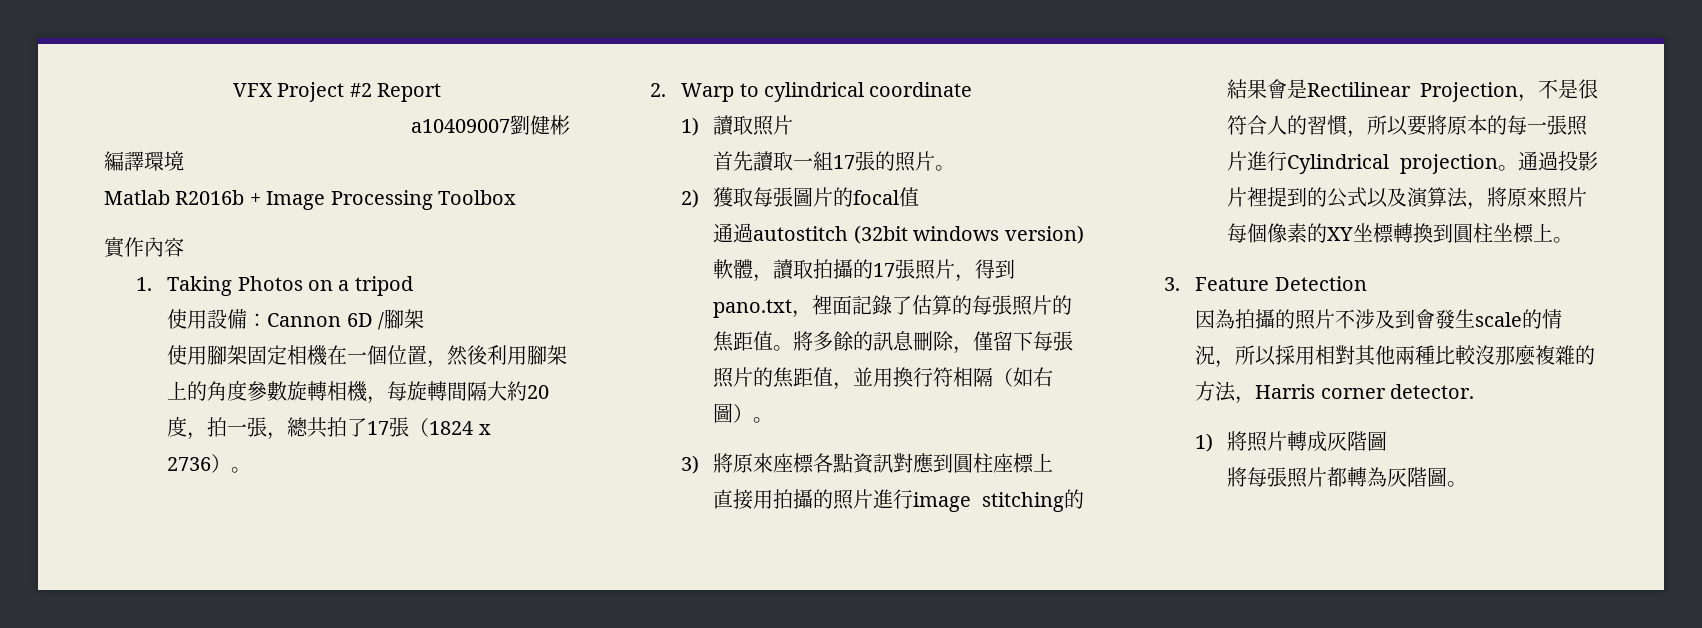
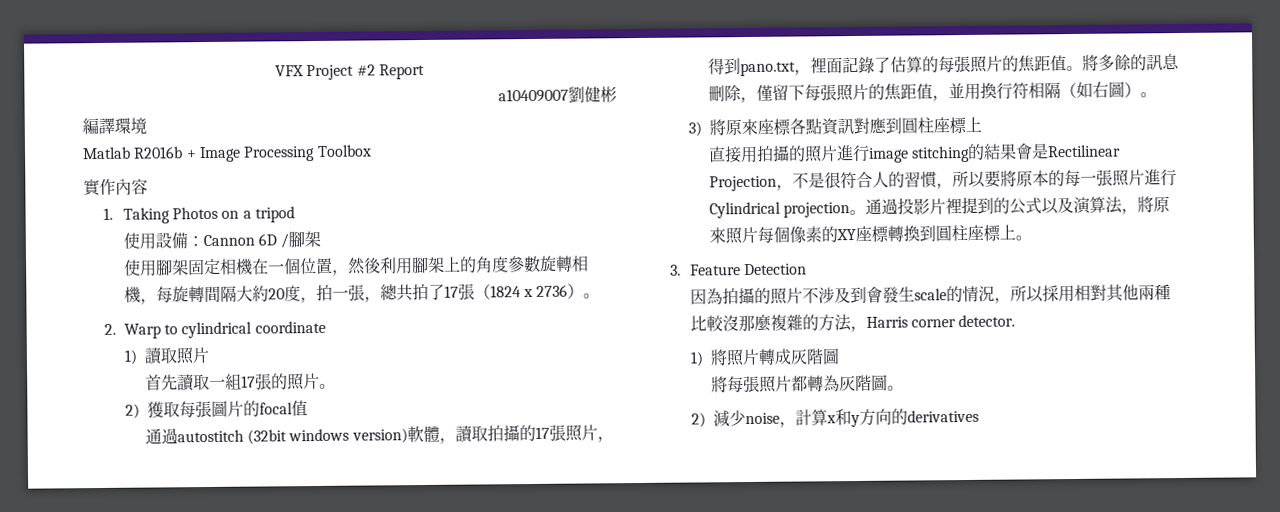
- 通過投影片裡提到的公式以及演算法，將原來照片每個像素的XY坐標轉換到圓柱坐標上。
+ 通過投影片裡提到的公式以及演算法，將原來照片每個像素的XY座標轉換到圓柱座標上。
+ 2)減少noise，計算x和y方向的derivatives

